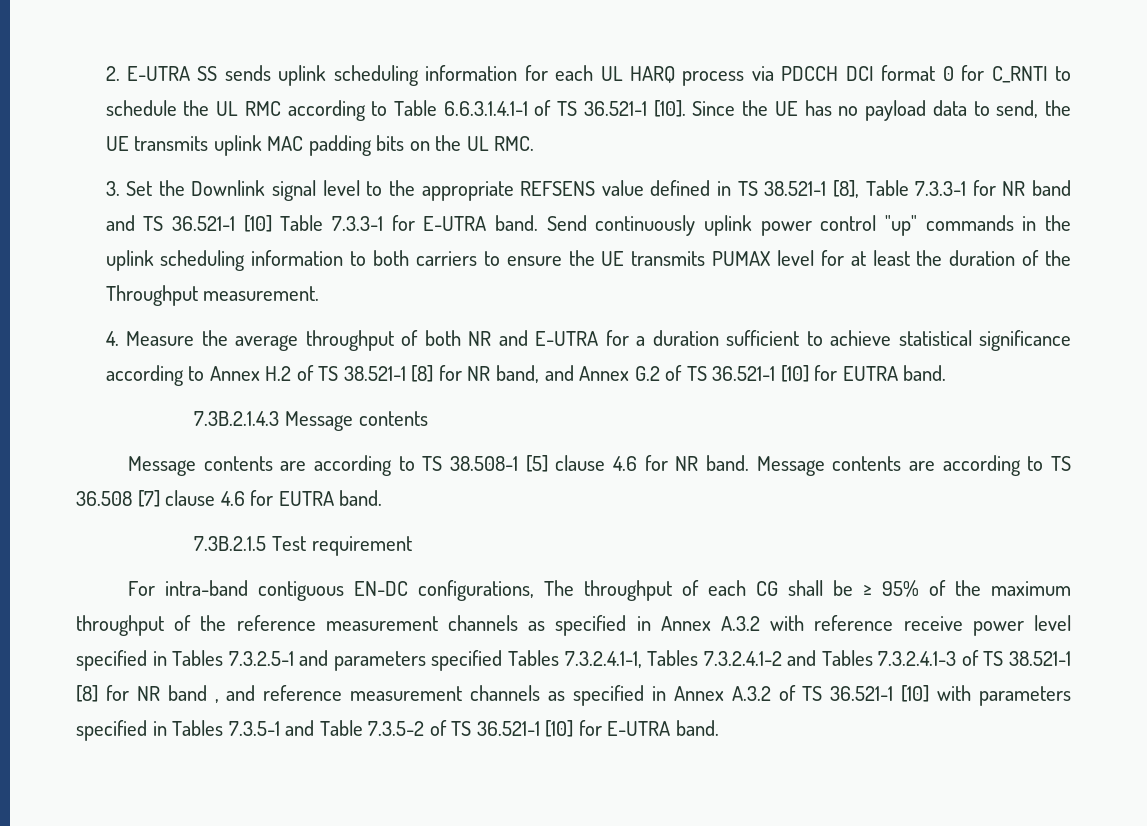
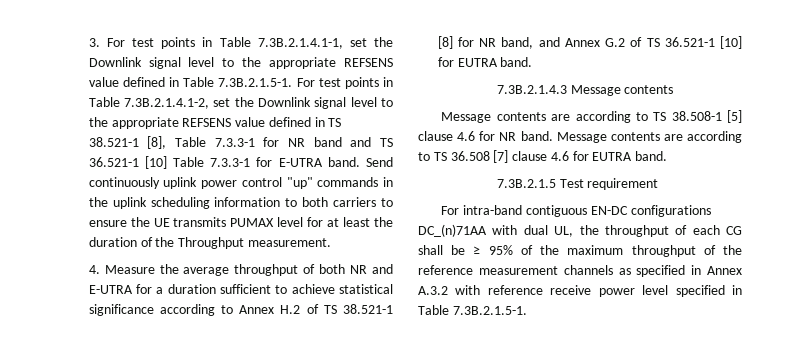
- 2. E-UTRA SS sends uplink scheduling information for each UL HARQ process via PDCCH DCI format 0 for C_RNTI to schedule the UL RMC according to Table 6.6.3.1.4.1-1 of TS 36.521-1 [10]. Since the UE has no payload data to send, the UE transmits uplink MAC padding bits on the UL RMC.
- 3. Set the Downlink signal level to the appropriate REFSENS value defined in TS 38.521-1 [8], Table 7.3.3-1 for NR band and TS 36.521-1 [10] Table 7.3.3-1 for E-UTRA band.
+ 3. For test points in Table 7.3B.2.1.4.1-1, set the Downlink signal level to the appropriate REFSENS value defined in Table 7.3B.2.1.5-1. For test points in Table 7.3B.2.1.4.1-2, set the Downlink signal level to the appropriate REFSENS value defined in TS 38.521-1 [8], Table 7.3.3-1 for NR band and TS 36.521-1 [10] Table 7.3.3-1 for E-UTRA band.
- For intra-band contiguous EN-DC configurations, The throughput of each CG shall be ≥ 95% of the maximum throughput of the reference measurement channels as specified in Annex A.3.2 with reference receive power level specified in Tables 7.3.2.5-1 and parameters specified Tables 7.3.2.4.1-1, Tables 7.3.2.4.1-2 and Tables 7.3.2.4.1-3 of TS 38.521-1 [8] for NR band , and reference measurement channels as specified in Annex A.3.2 of TS 36.521-1 [10] with parameters specified in Tables 7.3.5-1 and Table 7.3.5-2 of TS 36.521-1 [10] for E-UTRA band.
+ For intra-band contiguous EN-DC configurations DC_(n)71AA with dual UL, the throughput of each CG shall be ≥ 95% of the maximum throughput of the reference measurement channels as specified in Annex A.3.2 with reference receive power level specified in Table 7.3B.2.1.5-1.

